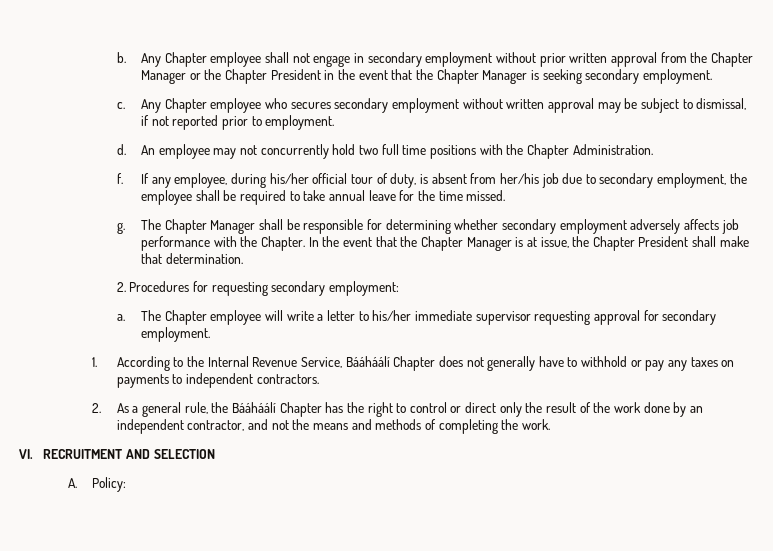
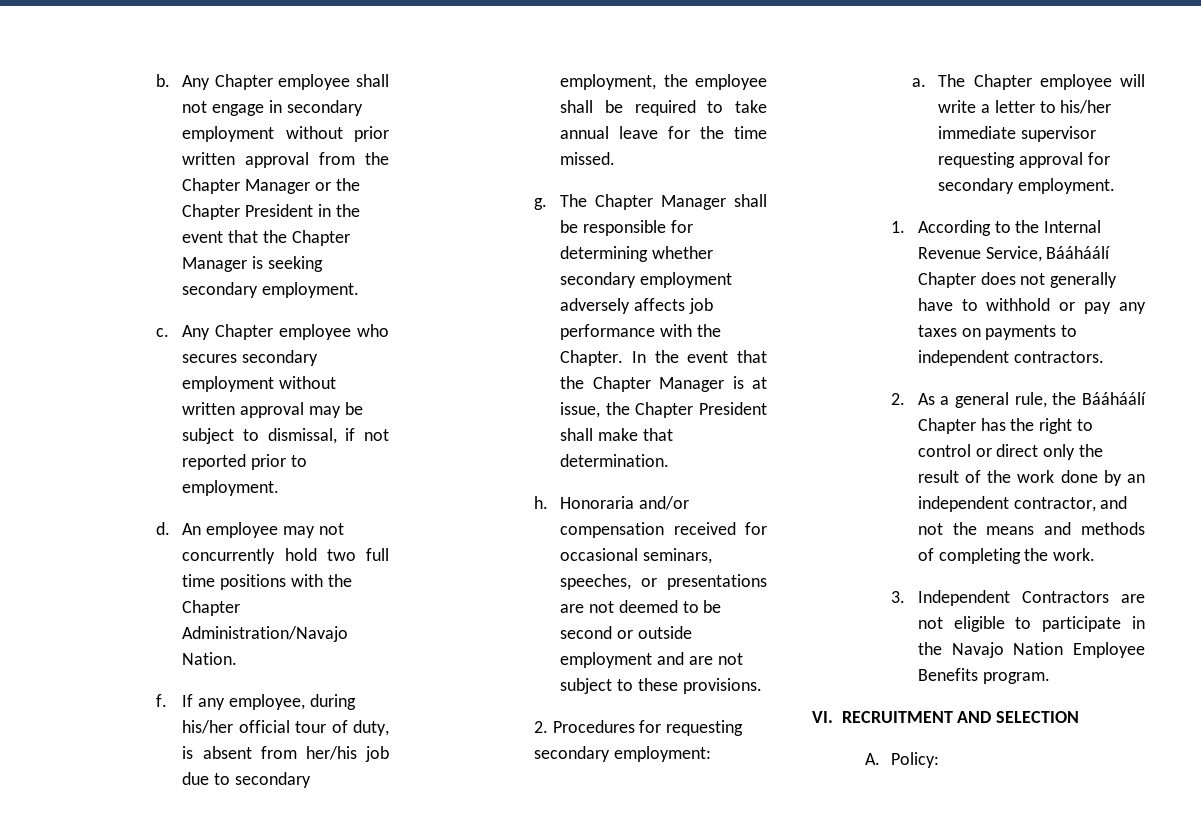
- An employee may not concurrently hold two full time positions with the Chapter Administration.
+ An employee may not concurrently hold two full time positions with the Chapter Administration/Navajo Nation.
+ h. Honoraria and/or compensation received for occasional seminars, speeches, or presentations are not deemed to be second or outside employment and are not subject to these provisions.
+ 3. Independent Contractors are not eligible to participate in the Navajo Nation Employee Benefits program.

